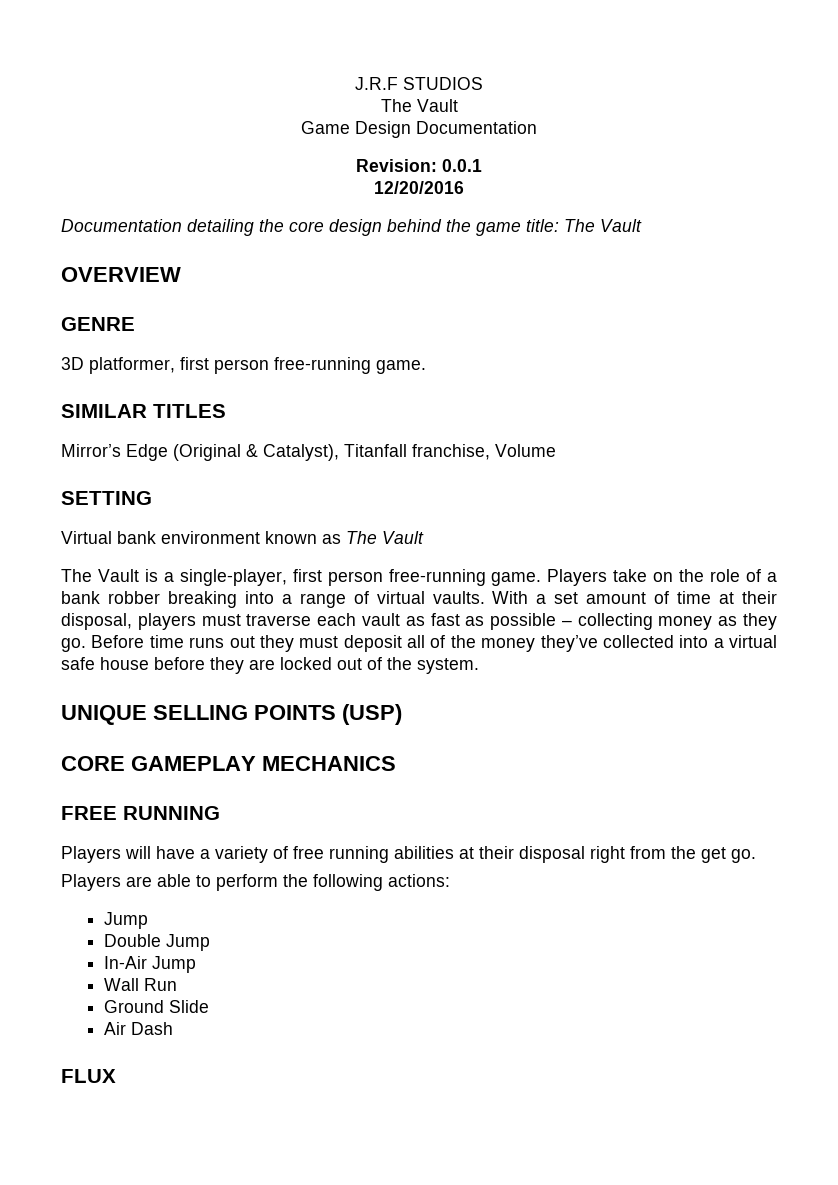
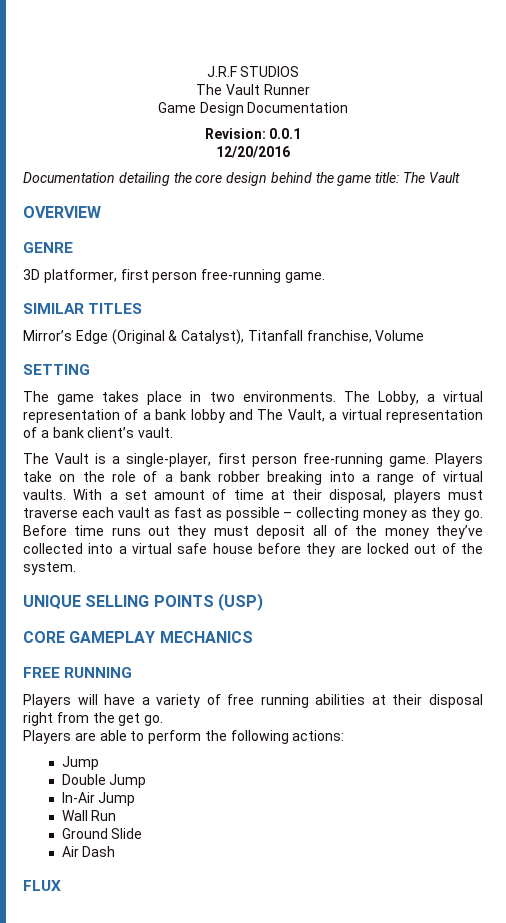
  J.R.F STUDIOS
- The Vault
+ The Vault Runner
- Virtual bank environment known as The Vault
+ The game takes place in two environments. The Lobby, a virtual representation of a bank lobby and The Vault, a virtual representation of a bank client’s vault.

